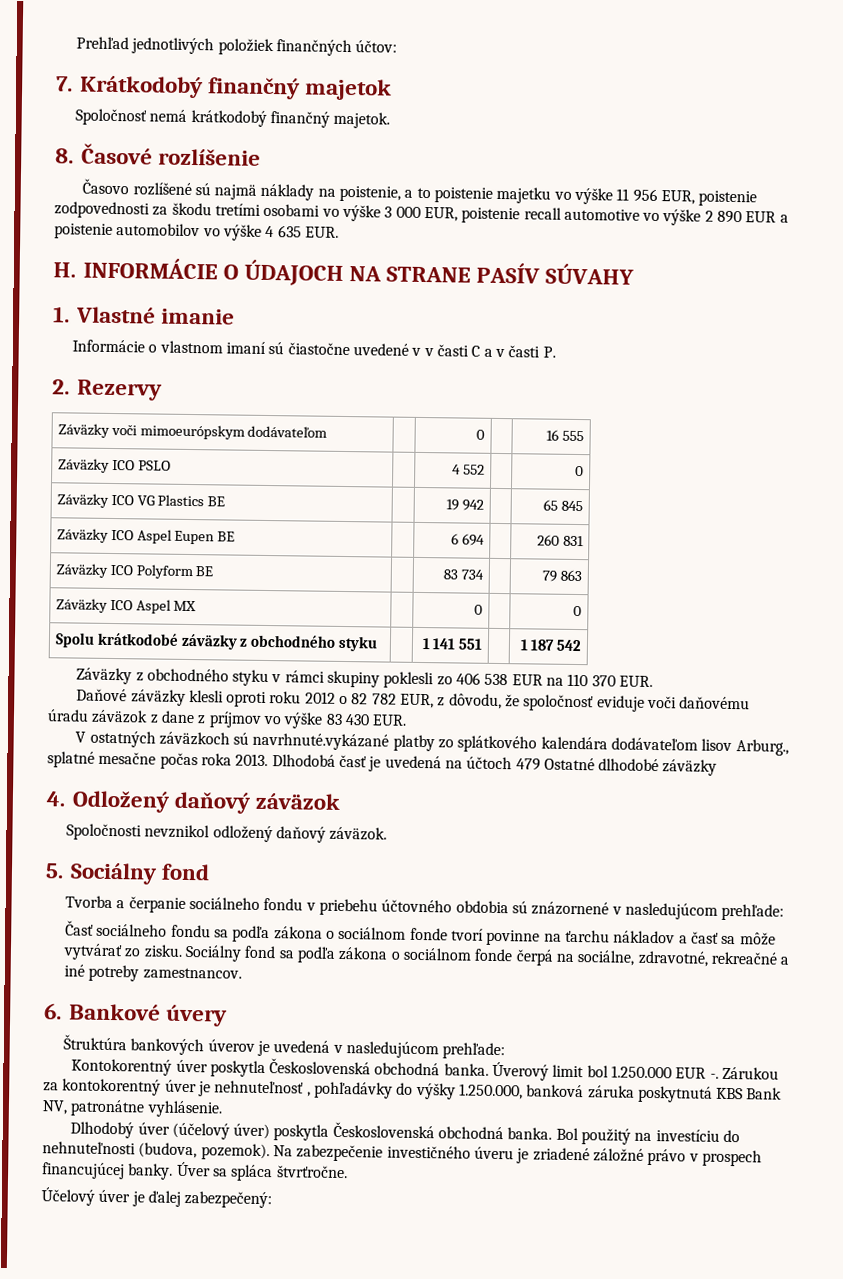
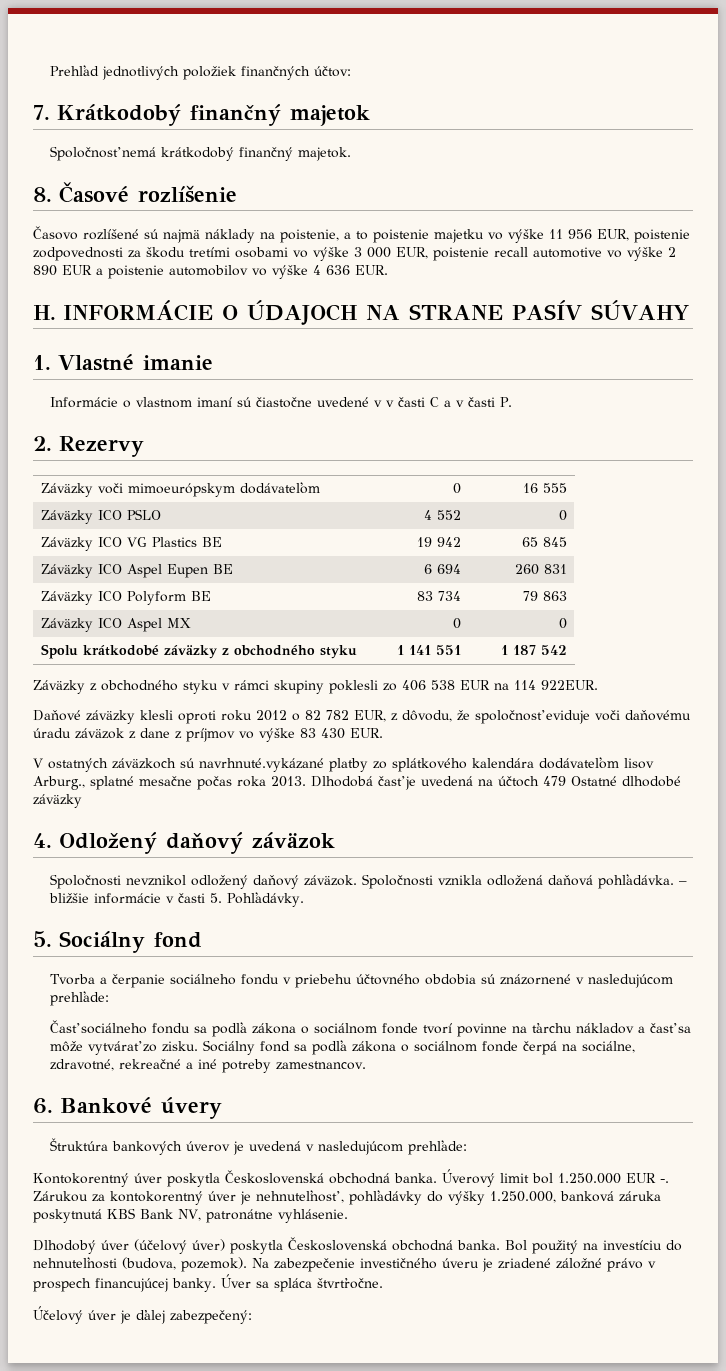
- Časovo rozlíšené sú najmä náklady na poistenie, a to poistenie majetku vo výške 11 956 EUR, poistenie zodpovednosti za škodu tretími osobami vo výške 3 000 EUR, poistenie recall automotive vo výške 2 890 EUR a poistenie automobilov vo výške 4 635 EUR.
+ Časovo rozlíšené sú najmä náklady na poistenie, a to poistenie majetku vo výške 11 956 EUR, poistenie zodpovednosti za škodu tretími osobami vo výške 3 000 EUR, poistenie recall automotive vo výške 2 890 EUR a poistenie automobilov vo výške 4 636 EUR.
- Záväzky z obchodného styku v rámci skupiny poklesli zo 406 538 EUR na 110 370 EUR.
+ Záväzky z obchodného styku v rámci skupiny poklesli zo 406 538 EUR na 114 922EUR.
+ Spoločnosti vznikla odložená daňová pohľadávka. – bližšie informácie v časti 5. Pohľadávky.

